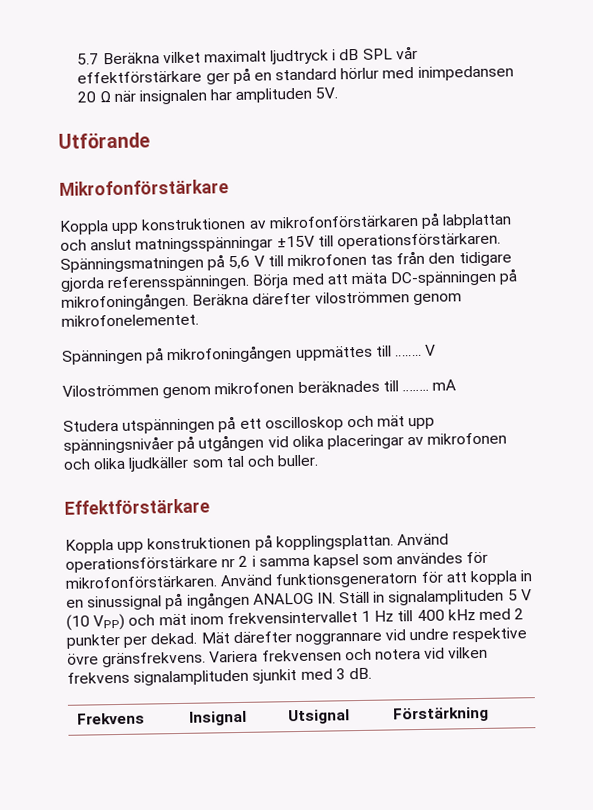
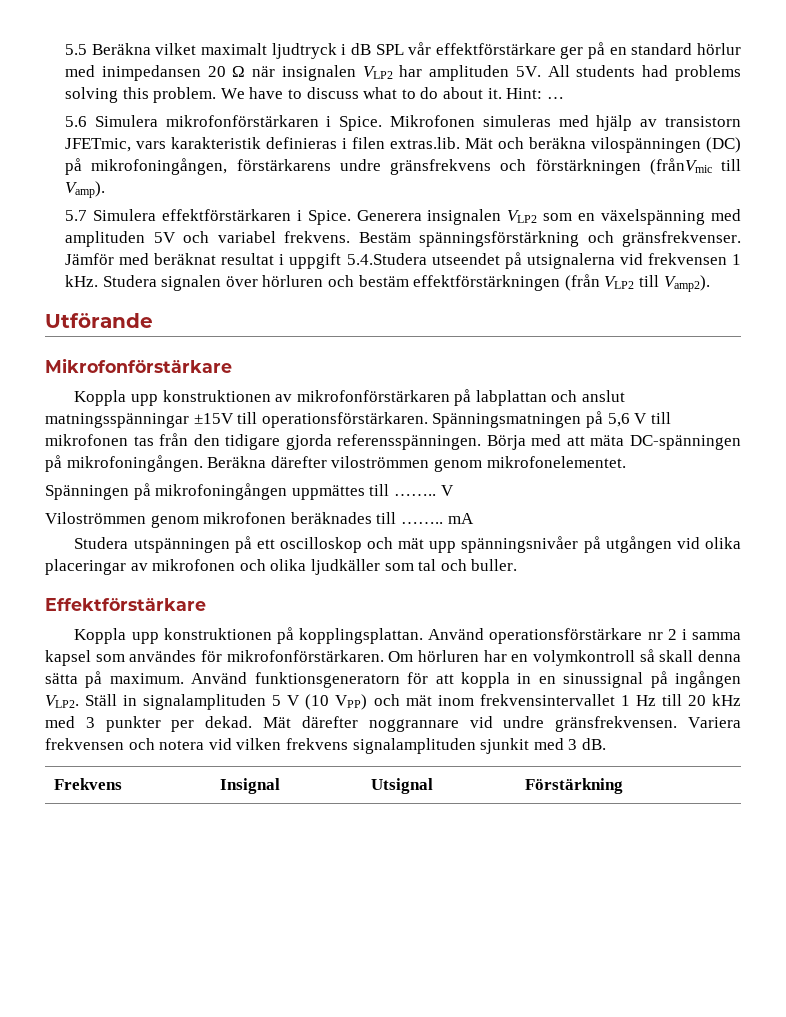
- 5.7 Beräkna vilket maximalt ljudtryck i dB SPL vår effektförstärkare ger på en standard hörlur med inimpedansen 20 Ω när insignalen har amplituden 5V.
+ 5.5 Beräkna vilket maximalt ljudtryck i dB SPL vår effektförstärkare ger på en standard hörlur med inimpedansen 20 Ω när insignalen VLP2 har amplituden 5V. All students had problems solving this problem. We have to discuss what to do about it. Hint: …
+ 5.6 Simulera mikrofonförstärkaren i Spice. Mikrofonen simuleras med hjälp av transistorn JFETmic, vars karakteristik definieras i filen extras.lib. Mät och beräkna vilospänningen (DC) på mikrofoningången, förstärkarens undre gränsfrekvens och förstärkningen (frånVmic till Vamp).
+ 5.7 Simulera effektförstärkaren i Spice. Generera insignalen VLP2 som en växelspänning med amplituden 5V och variabel frekvens. Bestäm spänningsförstärkning och gränsfrekvenser. Jämför med beräknat resultat i uppgift 5.4.Studera utseendet på utsignalerna vid frekvensen 1 kHz. Studera signalen över hörluren och bestäm effektförstärkningen (från VLP2 till Vamp2).
+ Om hörluren har en volymkontroll så skall denna sätta på maximum.
- Använd funktionsgeneratorn för att koppla in en sinussignal på ingången ANALOG IN. Ställ in signalamplituden 5 V (10 VPP) och mät inom frekvensintervallet 1 Hz till 400 kHz med 2 punkter per dekad.
+ Använd funktionsgeneratorn för att koppla in en sinussignal på ingången VLP2. Ställ in signalamplituden 5 V (10 VPP) och mät inom frekvensintervallet 1 Hz till 20 kHz med 3 punkter per dekad.
- Mät därefter noggrannare vid undre respektive övre gränsfrekvens.
+ Mät därefter noggrannare vid undre gränsfrekvensen.

